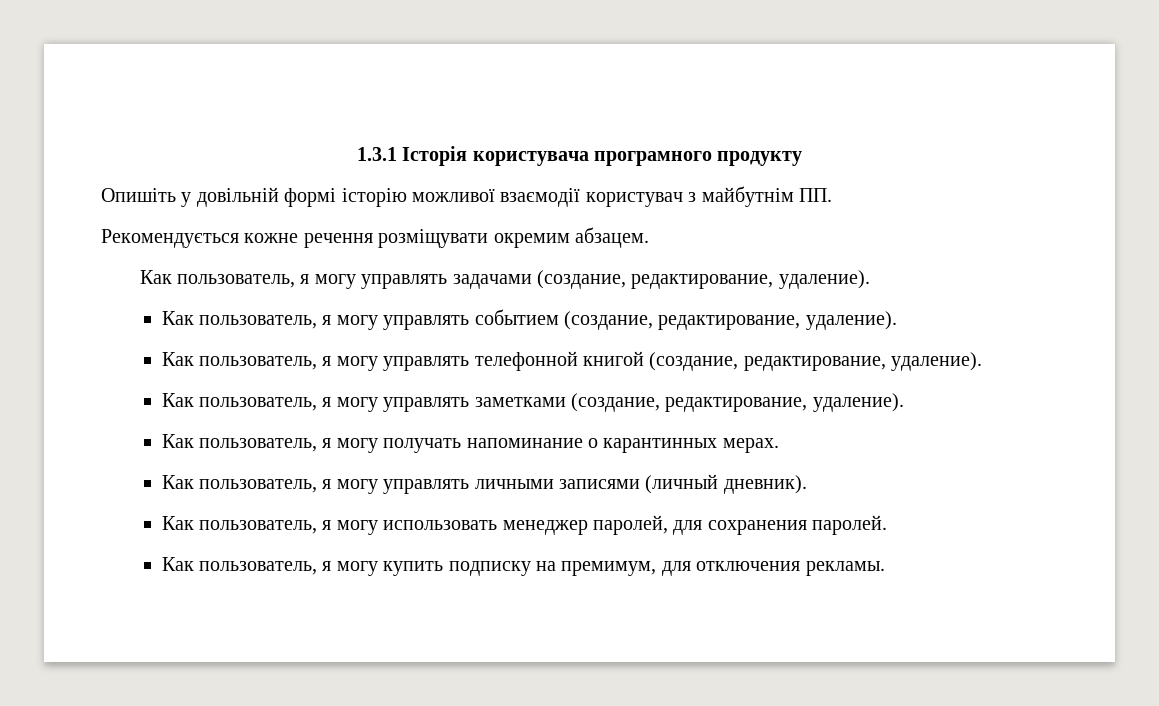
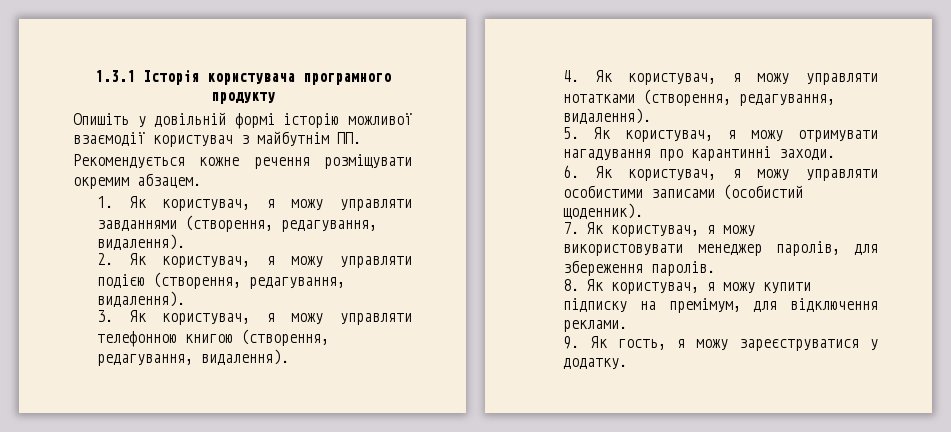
- Как пользователь, я могу управлять задачами (создание, редактирование, удаление).
- Как пользователь, я могу управлять событием (создание, редактирование, удаление).
- Как пользователь, я могу управлять телефонной книгой (создание, редактирование, удаление).
- Как пользователь, я могу управлять заметками (создание, редактирование, удаление).
- Как пользователь, я могу получать напоминание о карантинных мерах.
- Как пользователь, я могу управлять личными записями (личный дневник).
- Как пользователь, я могу использовать менеджер паролей, для сохранения паролей.
- Как пользователь, я могу купить подписку на премимум, для отключения рекламы.
+ 1. Як користувач, я можу управляти завданнями (створення, редагування, видалення).
+ 2. Як користувач, я можу управляти подією (створення, редагування, видалення).
+ 3. Як користувач, я можу управляти телефонною книгою (створення, редагування, видалення).
+ 4. Як користувач, я можу управляти нотатками (створення, редагування, видалення).
+ 5. Як користувач, я можу отримувати нагадування про карантинні заходи.
+ 6. Як користувач, я можу управляти особистими записами (особистий щоденник).
+ 7. Як користувач, я можу використовувати менеджер паролів, для збереження паролів.
+ 8. Як користувач, я можу купити підписку на премімум, для відключення реклами.
+ 9. Як гость, я можу зареєструватися у додатку.

